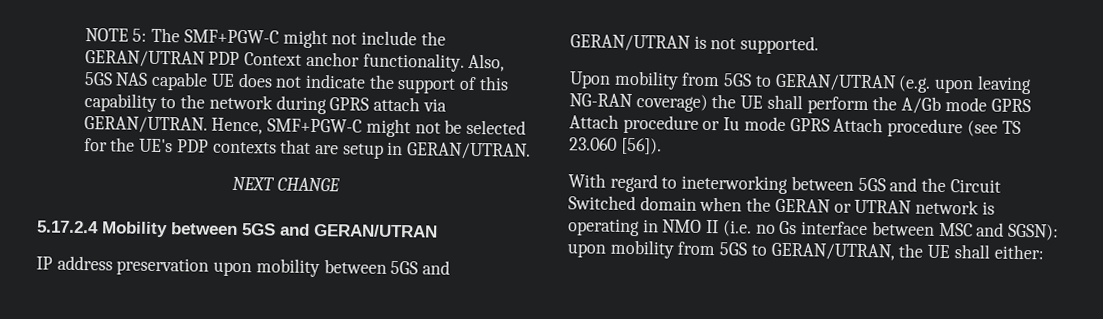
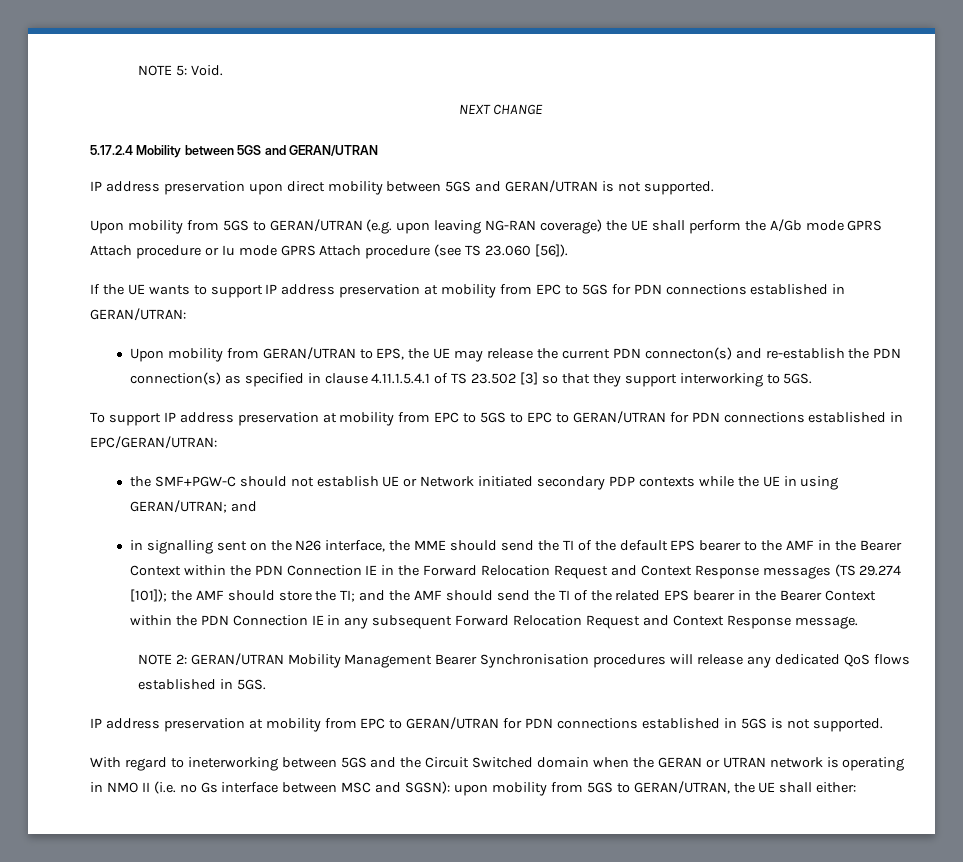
- NOTE 5: The SMF+PGW-C might not include the GERAN/UTRAN PDP Context anchor functionality. Also, 5GS NAS capable UE does not indicate the support of this capability to the network during GPRS attach via GERAN/UTRAN. Hence, SMF+PGW-C might not be selected for the UE's PDP contexts that are setup in GERAN/UTRAN.
+ NOTE 5: Void.
- IP address preservation upon mobility between 5GS and GERAN/UTRAN is not supported.
+ IP address preservation upon direct mobility between 5GS and GERAN/UTRAN is not supported.
+ If the UE wants to support IP address preservation at mobility from EPC to 5GS for PDN connections established in GERAN/UTRAN:
+ Upon mobility from GERAN/UTRAN to EPS, the UE may release the current PDN connecton(s) and re-establish the PDN connection(s) as specified in clause 4.11.1.5.4.1 of TS 23.502 [3] so that they support interworking to 5GS.
+ To support IP address preservation at mobility from EPC to 5GS to EPC to GERAN/UTRAN for PDN connections established in EPC/GERAN/UTRAN:
+ the SMF+PGW-C should not establish UE or Network initiated secondary PDP contexts while the UE in using GERAN/UTRAN; and
+ in signalling sent on the N26 interface, the MME should send the TI of the default EPS bearer to the AMF in the Bearer Context within the PDN Connection IE in the Forward Relocation Request and Context Response messages (TS 29.274 [101]); the AMF should store the TI; and the AMF should send the TI of the related EPS bearer in the Bearer Context within the PDN Connection IE in any subsequent Forward Relocation Request and Context Response message.
+ NOTE 2: GERAN/UTRAN Mobility Management Bearer Synchronisation procedures will release any dedicated QoS flows established in 5GS.
+ IP address preservation at mobility from EPC to GERAN/UTRAN for PDN connections established in 5GS is not supported.

